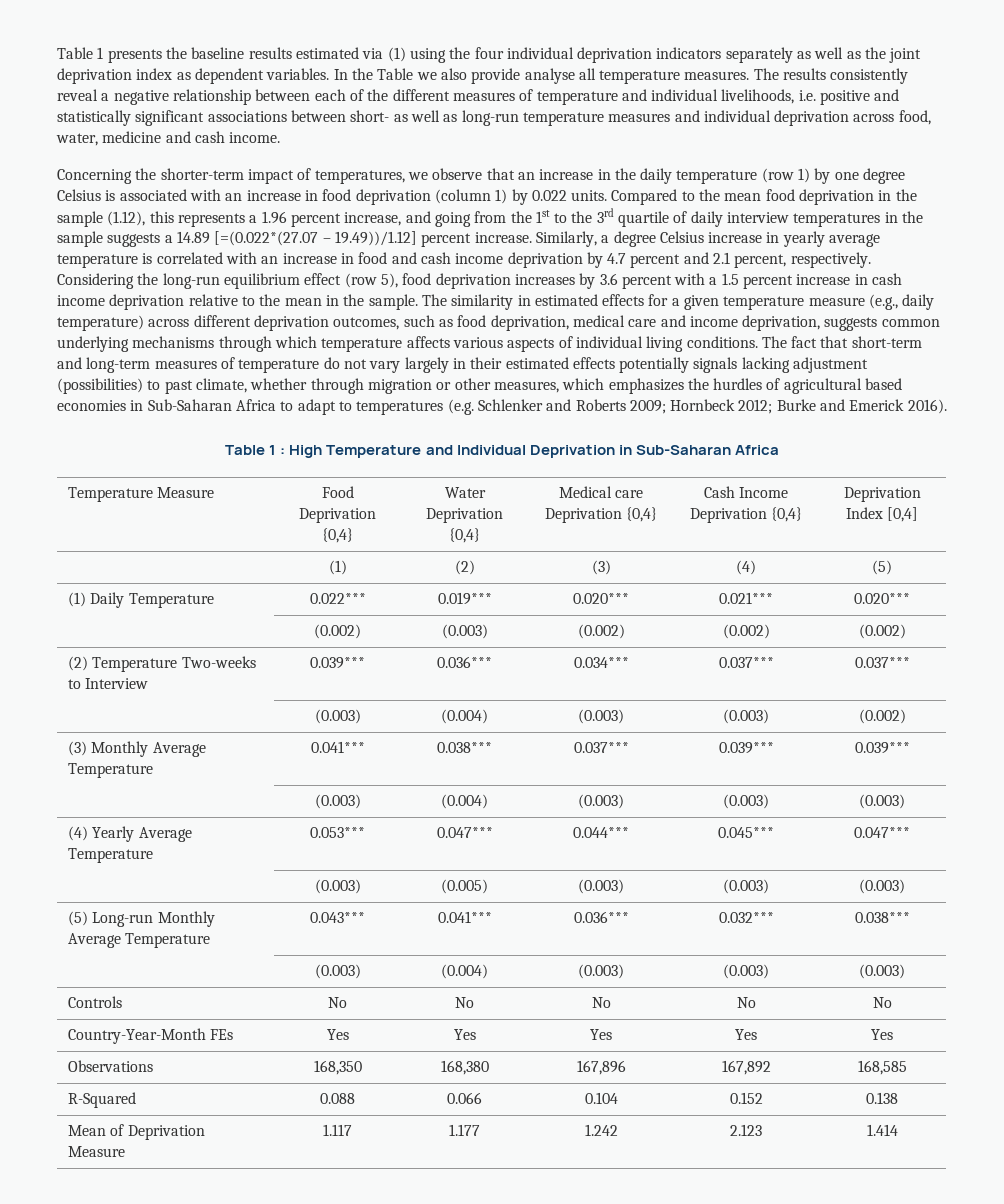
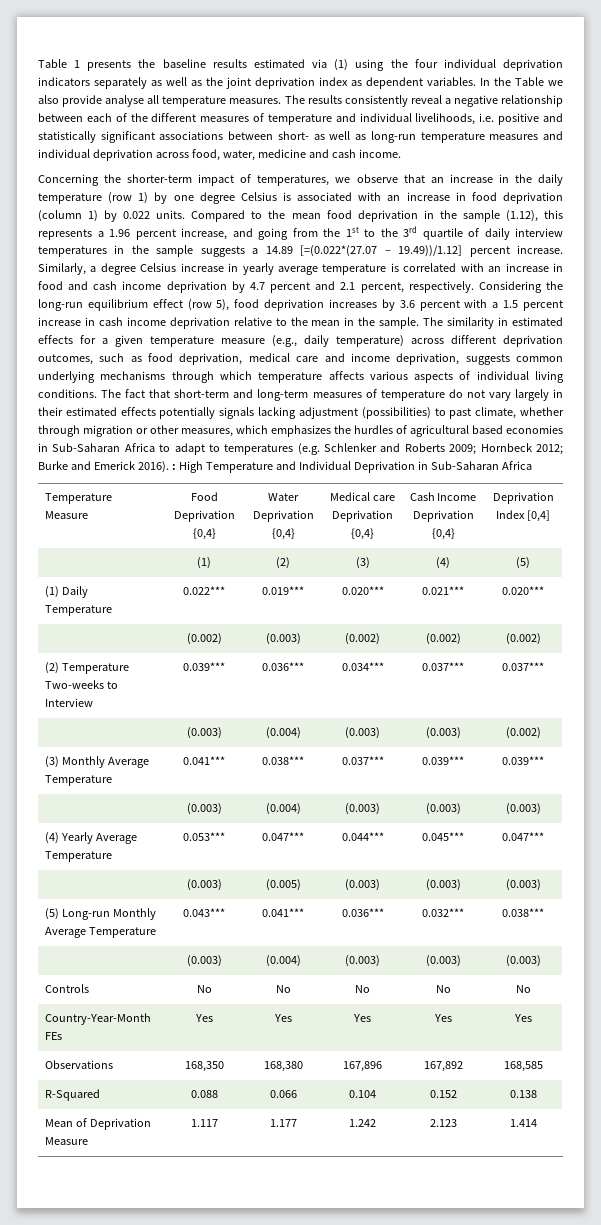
- Burke and Emerick 2016).
- Table 1 :
+ Burke and Emerick 2016). :

